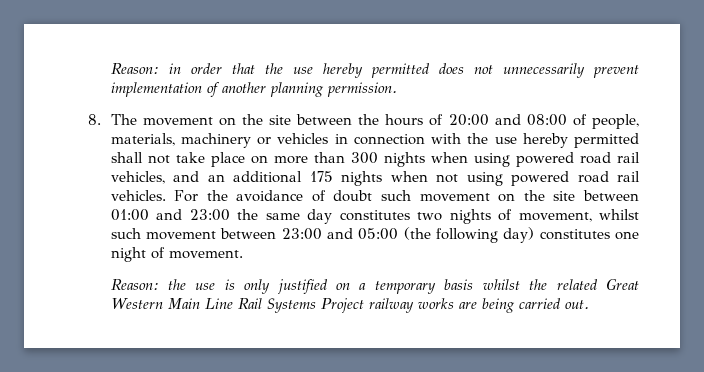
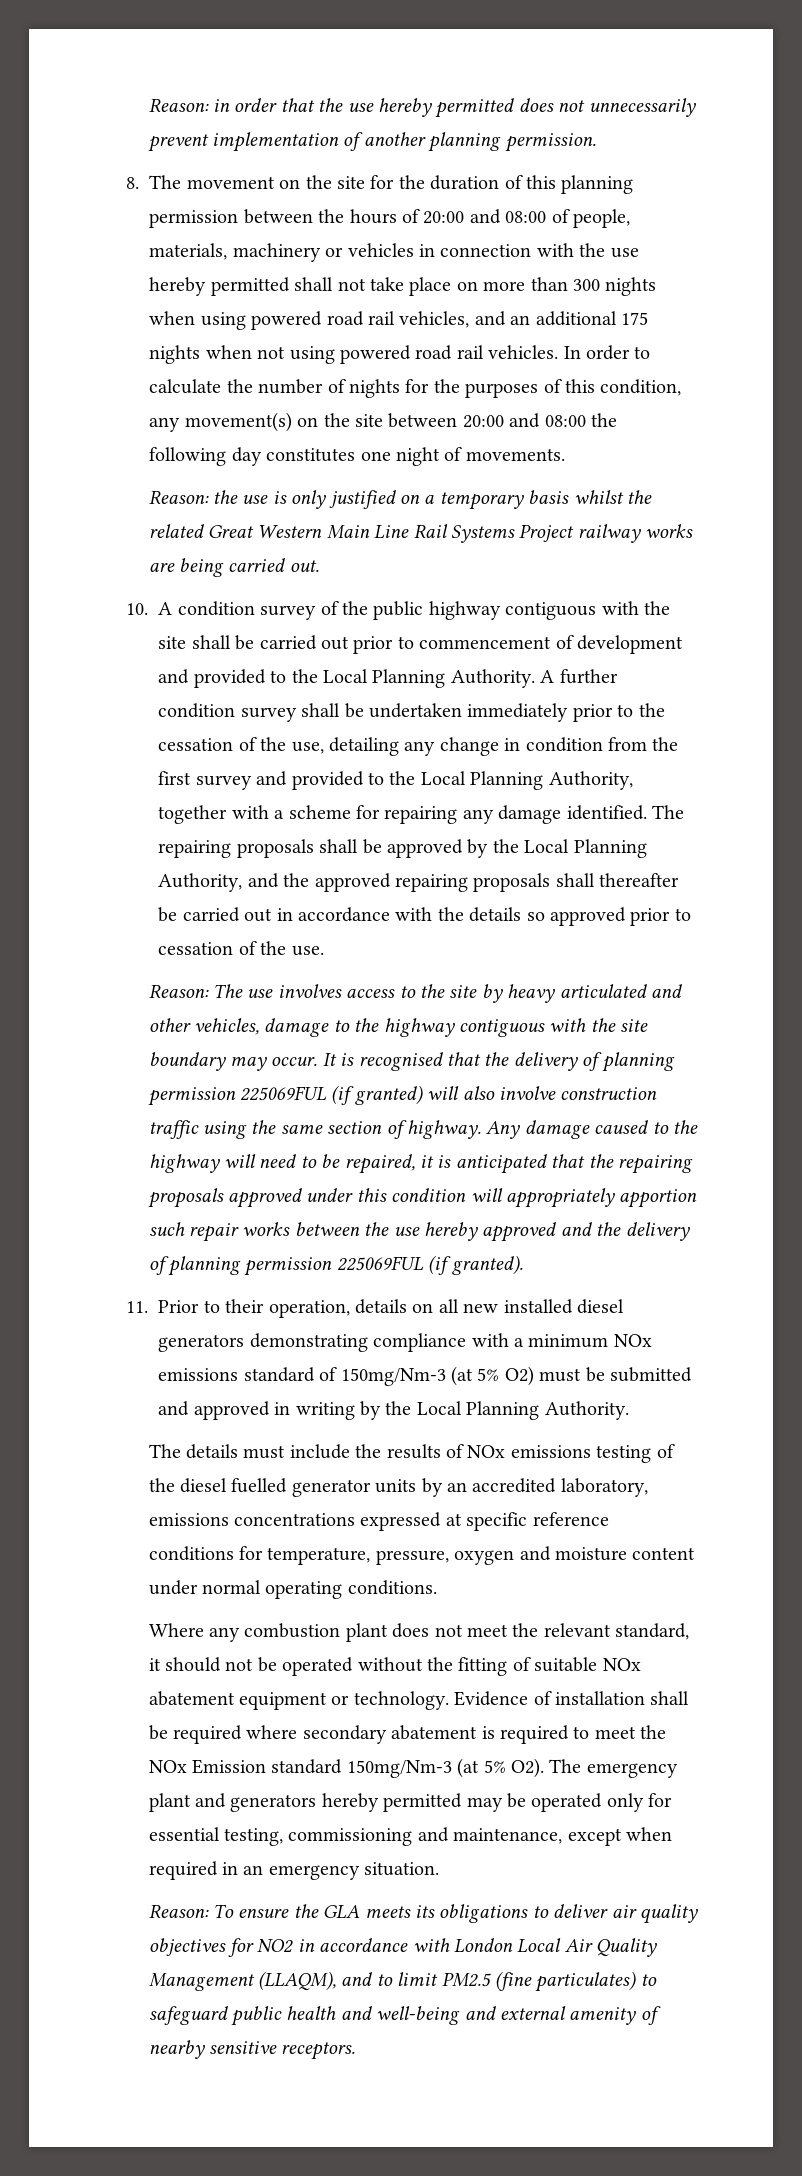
- 8. The movement on the site between the hours of 20:00 and 08:00 of people, materials, machinery or vehicles in connection with the use hereby permitted shall not take place on more than 300 nights when using powered road rail vehicles, and an additional 175 nights when not using powered road rail vehicles.
+ 8. The movement on the site for the duration of this planning permission between the hours of 20:00 and 08:00 of people, materials, machinery or vehicles in connection with the use hereby permitted shall not take place on more than 300 nights when using powered road rail vehicles, and an additional 175 nights when not using powered road rail vehicles.
- For the avoidance of doubt such movement on the site between 01:00 and 23:00 the same day constitutes two nights of movement, whilst such movement between 23:00 and 05:00 (the following day) constitutes one night of movement.
+ In order to calculate the number of nights for the purposes of this condition, any movement(s) on the site between 20:00 and 08:00 the following day constitutes one night of movements.
+ 10. A condition survey of the public highway contiguous with the site shall be carried out prior to commencement of development and provided to the Local Planning Authority. A further condition survey shall be undertaken immediately prior to the cessation of the use, detailing any change in condition from the first survey and provided to the Local Planning Authority, together with a scheme for repairing any damage identified. The repairing proposals shall be approved by the Local Planning Authority, and the approved repairing proposals shall thereafter be carried out in accordance with the details so approved prior to cessation of the use.
+ Reason: The use involves access to the site by heavy articulated and other vehicles, damage to the highway contiguous with the site boundary may occur. It is recognised that the delivery of planning permission 225069FUL (if granted) will also involve construction traffic using the same section of highway. Any damage caused to the highway will need to be repaired, it is anticipated that the repairing proposals approved under this condition will appropriately apportion such repair works between the use hereby approved and the delivery of planning permission 225069FUL (if granted).
+ 11. Prior to their operation, details on all new installed diesel generators demonstrating compliance with a minimum NOx emissions standard of 150mg/Nm-3 (at 5% O2) must be submitted and approved in writing by the Local Planning Authority.
+ The details must include the results of NOx emissions testing of the diesel fuelled generator units by an accredited laboratory, emissions concentrations expressed at specific reference conditions for temperature, pressure, oxygen and moisture content under normal operating conditions.
+ Where any combustion plant does not meet the relevant standard, it should not be operated without the fitting of suitable NOx abatement equipment or technology. Evidence of installation shall be required where secondary abatement is required to meet the NOx Emission standard 150mg/Nm-3 (at 5% O2). The emergency plant and generators hereby permitted may be operated only for essential testing, commissioning and maintenance, except when required in an emergency situation.
+ Reason: To ensure the GLA meets its obligations to deliver air quality objectives for NO2 in accordance with London Local Air Quality Management (LLAQM), and to limit PM2.5 (fine particulates) to safeguard public health and well-being and external amenity of nearby sensitive receptors.

